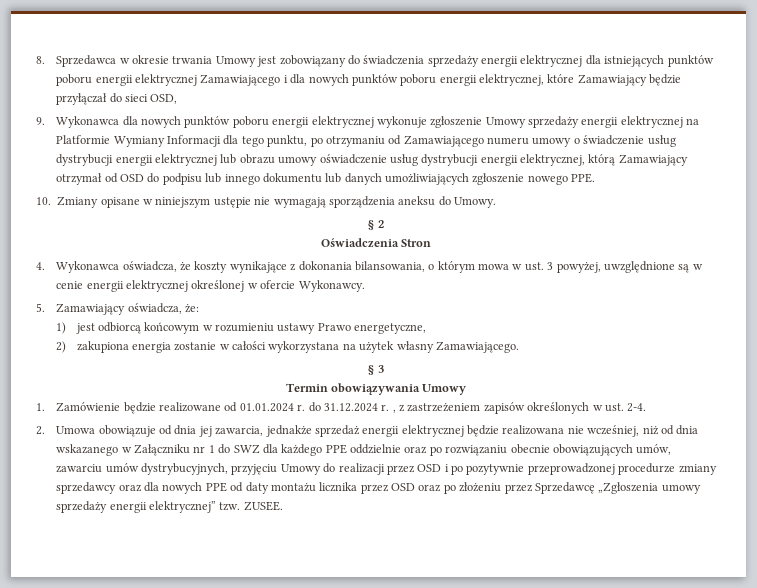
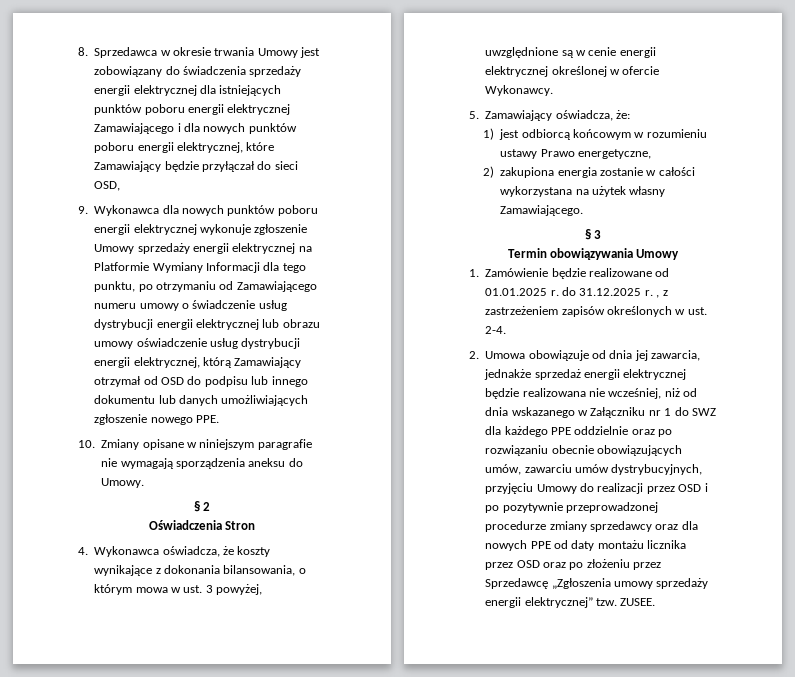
- 10. Zmiany opisane w niniejszym ustępie nie wymagają sporządzenia aneksu do Umowy.
+ 10. Zmiany opisane w niniejszym paragrafie nie wymagają sporządzenia aneksu do Umowy.
- 1. Zamówienie będzie realizowane od 01.01.2024 r. do 31.12.2024 r. , z zastrzeżeniem zapisów określonych w ust. 2-4.
+ 1. Zamówienie będzie realizowane od 01.01.2025 r. do 31.12.2025 r. , z zastrzeżeniem zapisów określonych w ust. 2-4.

